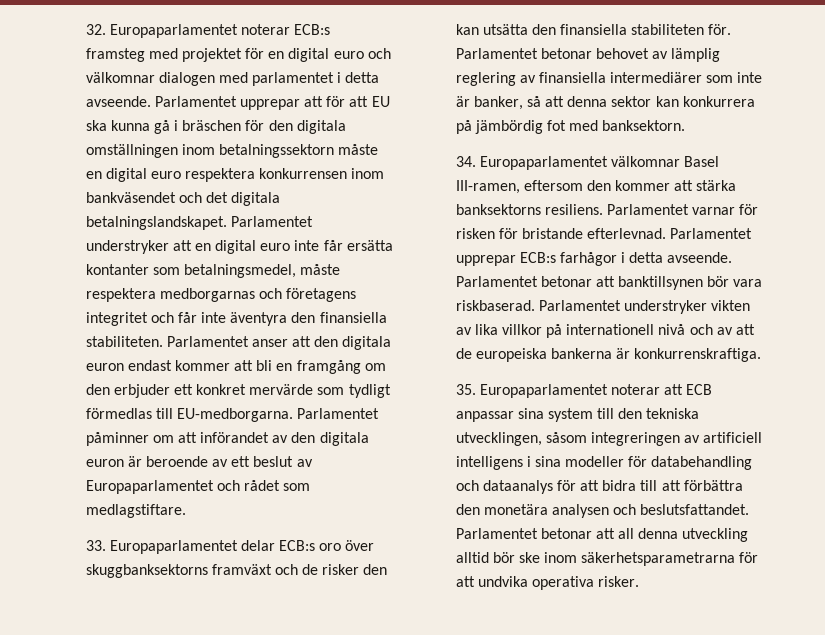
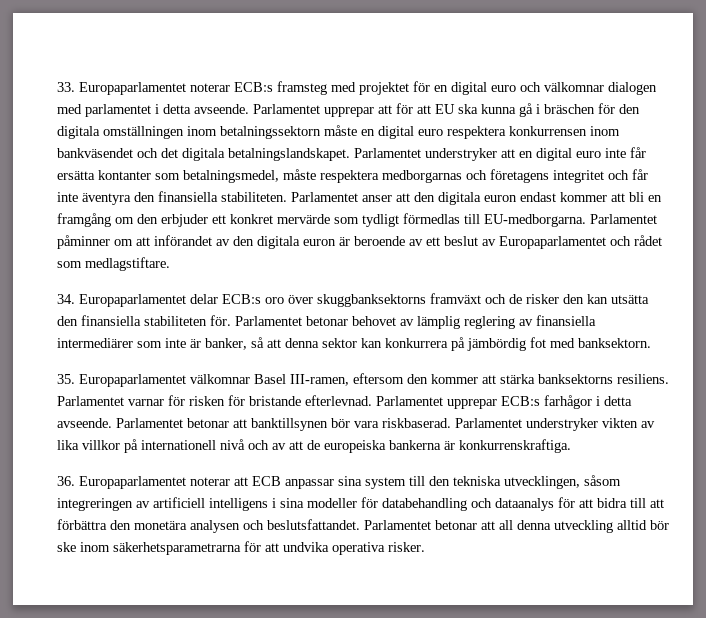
- 32. Europaparlamentet noterar ECB:s framsteg med projektet för en digital euro och välkomnar dialogen med parlamentet i detta avseende.
+ 33. Europaparlamentet noterar ECB:s framsteg med projektet för en digital euro och välkomnar dialogen med parlamentet i detta avseende.
- 33. Europaparlamentet delar ECB:s oro över skuggbanksektorns framväxt och de risker den kan utsätta den finansiella stabiliteten för.
+ 34. Europaparlamentet delar ECB:s oro över skuggbanksektorns framväxt och de risker den kan utsätta den finansiella stabiliteten för.
- 34. Europaparlamentet välkomnar Basel III-ramen, eftersom den kommer att stärka banksektorns resiliens.
+ 35. Europaparlamentet välkomnar Basel III-ramen, eftersom den kommer att stärka banksektorns resiliens.
- 35. Europaparlamentet noterar att ECB anpassar sina system till den tekniska utvecklingen, såsom integreringen av artificiell intelligens i sina modeller för databehandling och dataanalys för att bidra till att förbättra den monetära analysen och beslutsfattandet.
+ 36. Europaparlamentet noterar att ECB anpassar sina system till den tekniska utvecklingen, såsom integreringen av artificiell intelligens i sina modeller för databehandling och dataanalys för att bidra till att förbättra den monetära analysen och beslutsfattandet.

